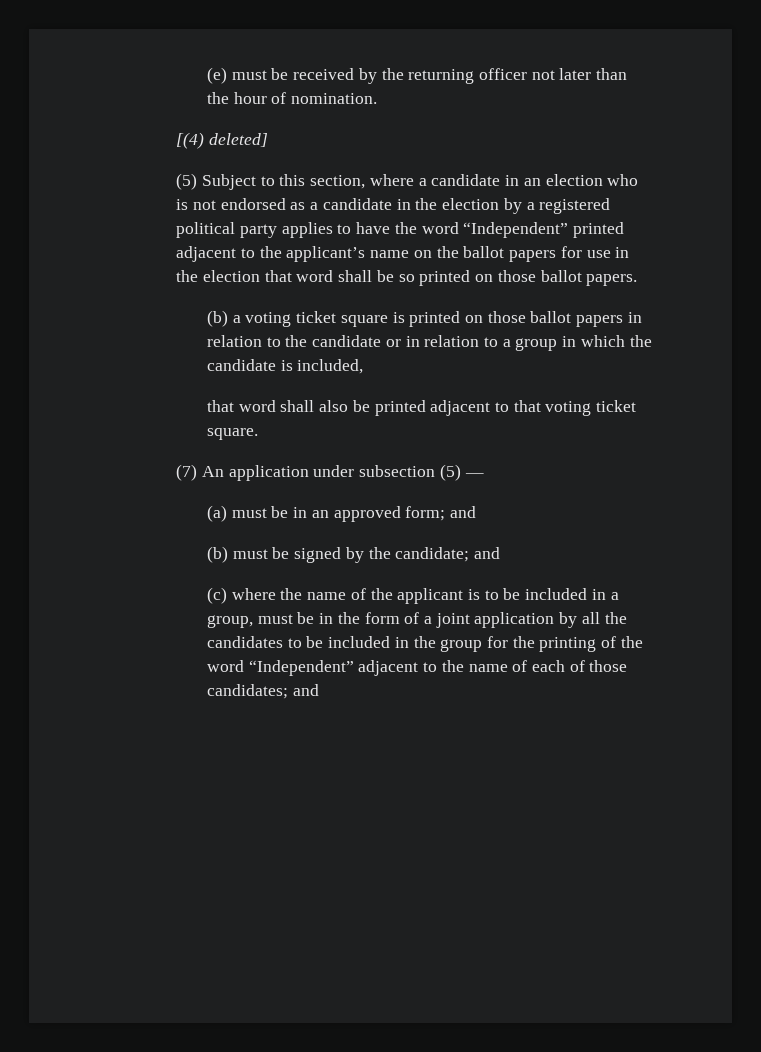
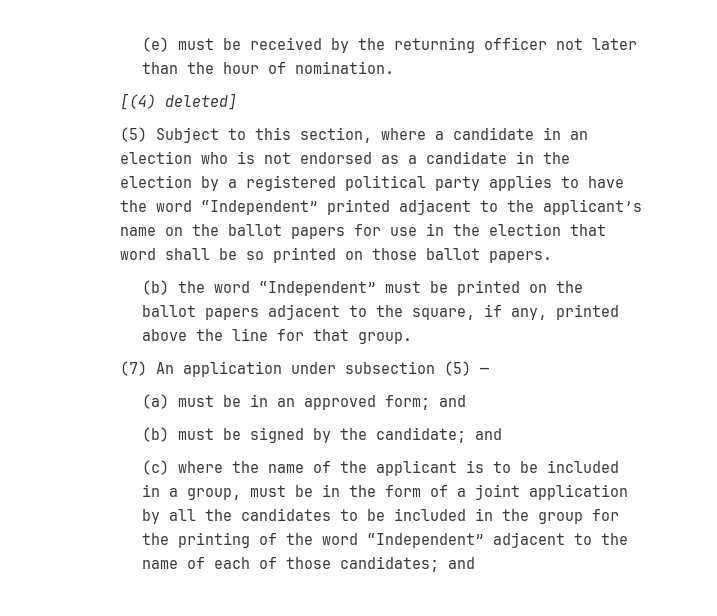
- (b) a voting ticket square is printed on those ballot papers in relation to the candidate or in relation to a group in which the candidate is included,
- that word shall also be printed adjacent to that voting ticket square.
+ (b) the word “Independent” must be printed on the ballot papers adjacent to the square, if any, printed above the line for that group.

